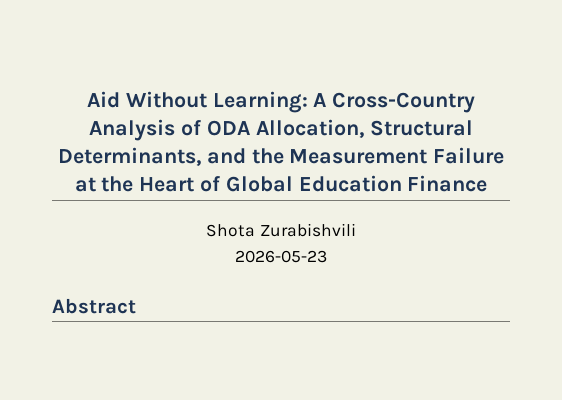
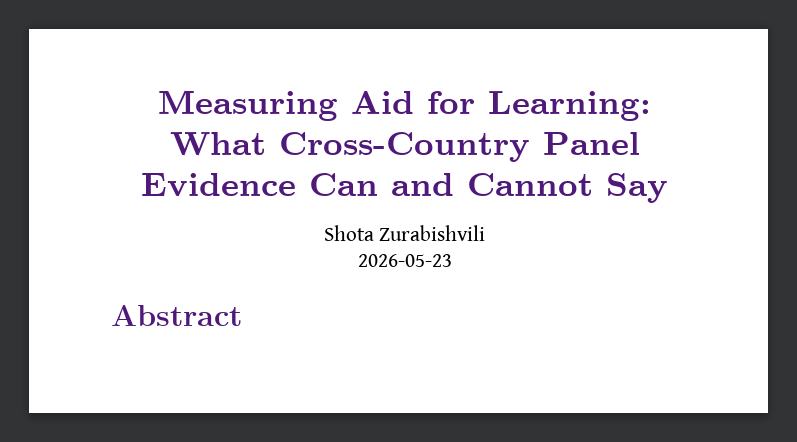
- Aid Without Learning: A Cross-Country Analysis of ODA Allocation, Structural Determinants, and the Measurement Failure at the Heart of Global Education Finance
+ Measuring Aid for Learning: What Cross-Country Panel Evidence Can and Cannot Say

